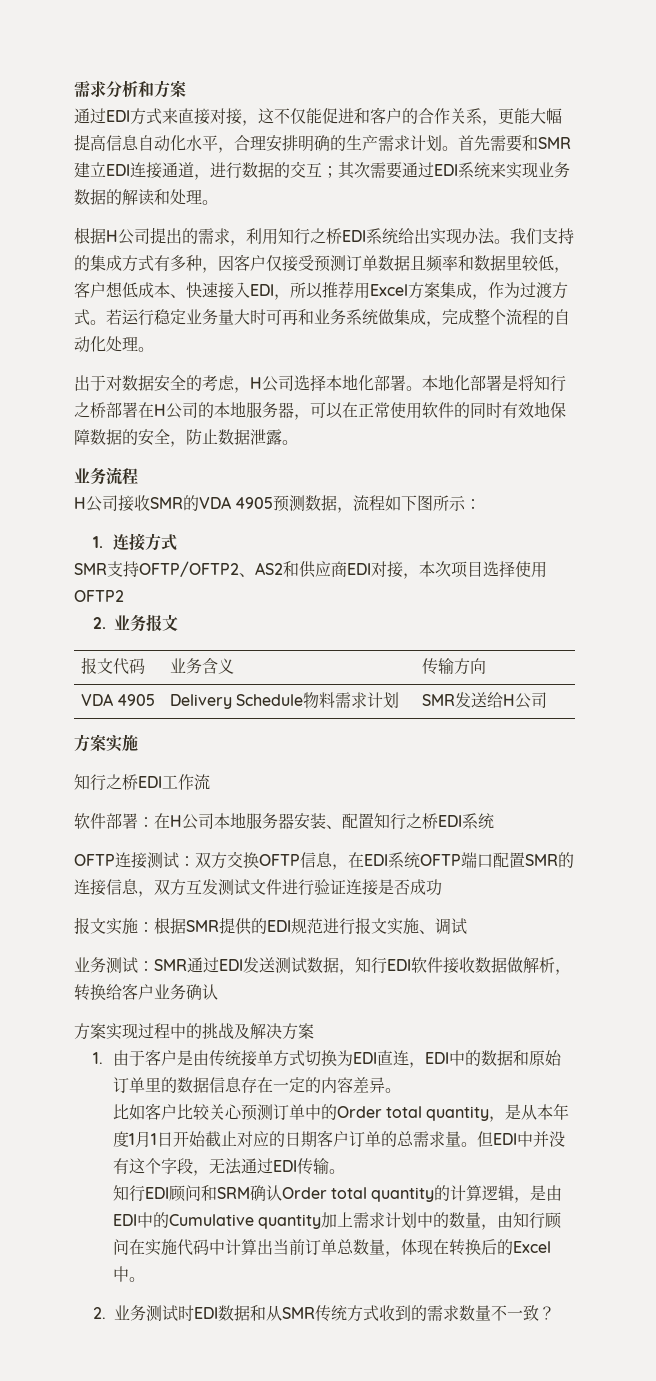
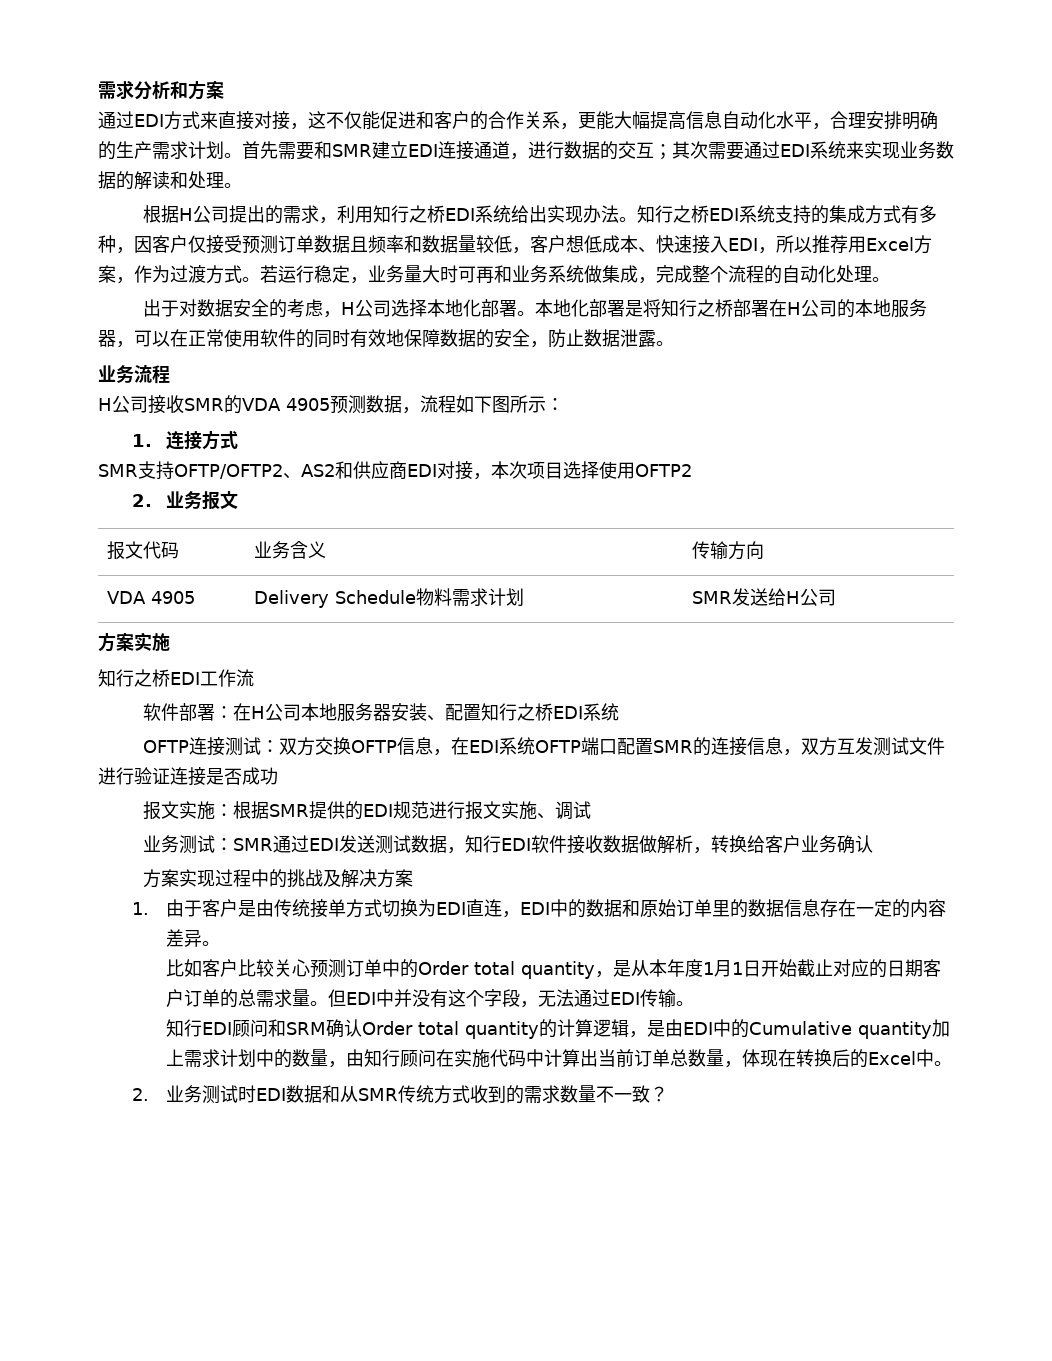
- 我们支持的集成方式有多种，因客户仅接受预测订单数据且频率和数据里较低，客户想低成本、快速接入EDI，所以推荐用Excel方案集成，作为过渡方式。
+ 知行之桥EDI系统支持的集成方式有多种，因客户仅接受预测订单数据且频率和数据量较低，客户想低成本、快速接入EDI，所以推荐用Excel方案，作为过渡方式。
- 若运行稳定业务量大时可再和业务系统做集成，完成整个流程的自动化处理。
+ 若运行稳定，业务量大时可再和业务系统做集成，完成整个流程的自动化处理。

